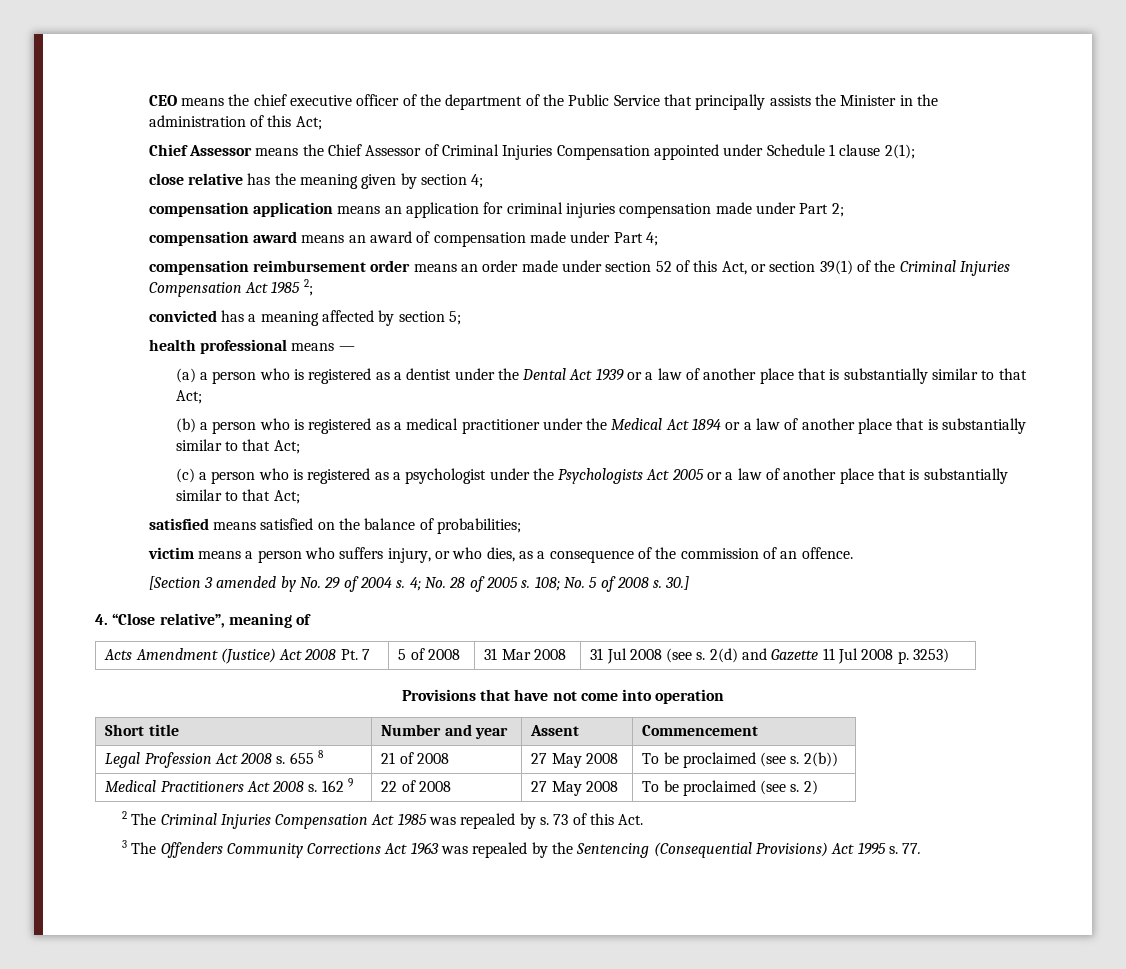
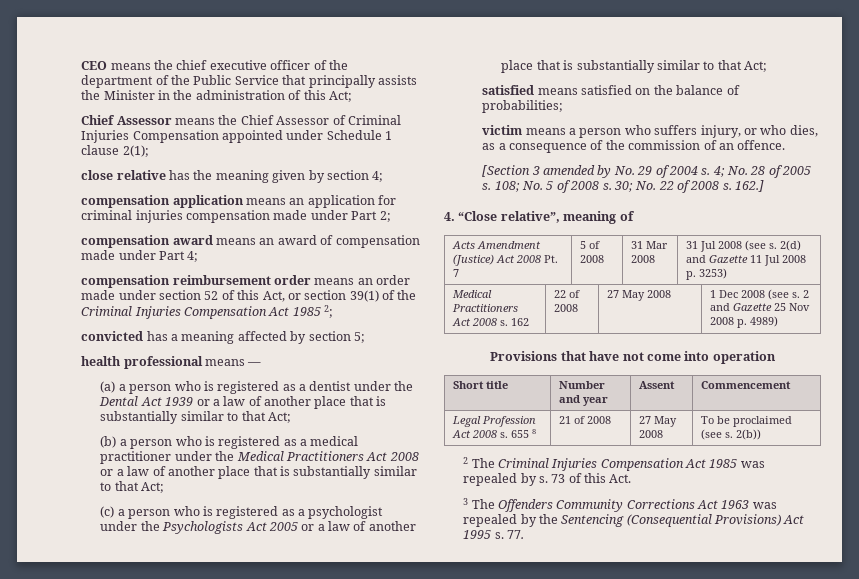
- (b) a person who is registered as a medical practitioner under the Medical Act 1894 or a law of another place that is substantially similar to that Act;
+ (b) a person who is registered as a medical practitioner under the Medical Practitioners Act 2008 or a law of another place that is substantially similar to that Act;
- 30.]
+ 30; No. 22 of 2008 s. 162.]
+ Medical Practitioners Act 2008 s. 162 | 22 of 2008 | 27 May 2008 | 1 Dec 2008 (see s. 2 and Gazette 25 Nov 2008 p. 4989)
- Medical Practitioners Act 2008 s. 162 9 | 22 of 2008 | 27 May 2008 | To be proclaimed (see s. 2)

